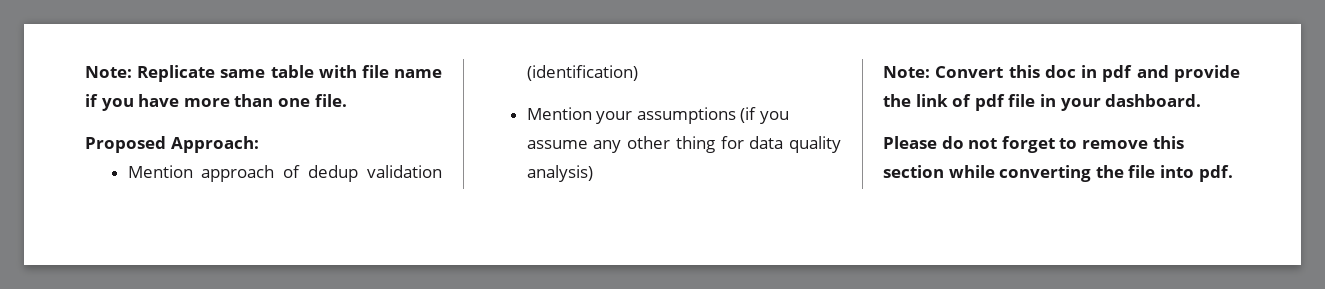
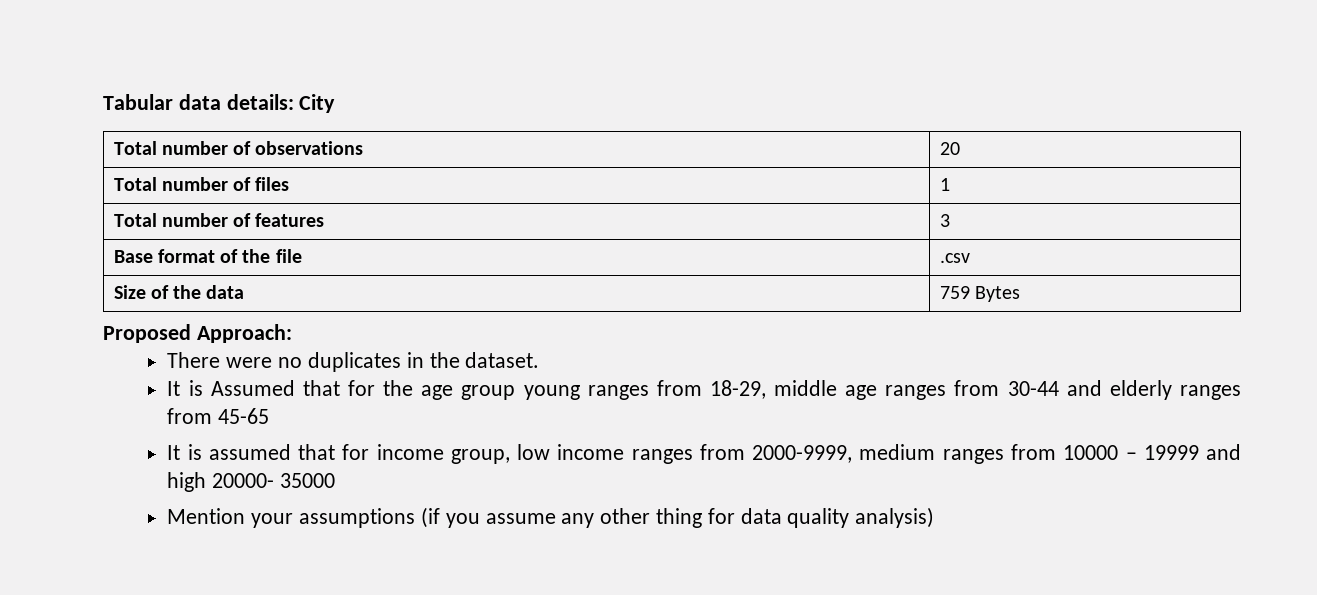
- Note: Replicate same table with file name if you have more than one file.
+ Tabular data details: City
+ Total number of observations | 20
+ Total number of files | 1
+ Total number of features | 3
+ Base format of the file | .csv
+ Size of the data | 759 Bytes
  Proposed Approach:
- Mention approach of dedup validation (identification)
+ There were no duplicates in the dataset.
+ It is Assumed that for the age group young ranges from 18-29, middle age ranges from 30-44 and elderly ranges from 45-65
+ It is assumed that for income group, low income ranges from 2000-9999, medium ranges from 10000 – 19999 and high 20000- 35000
- Note: Convert this doc in pdf and provide the link of pdf file in your dashboard.
- Please do not forget to remove this section while converting the file into pdf.

